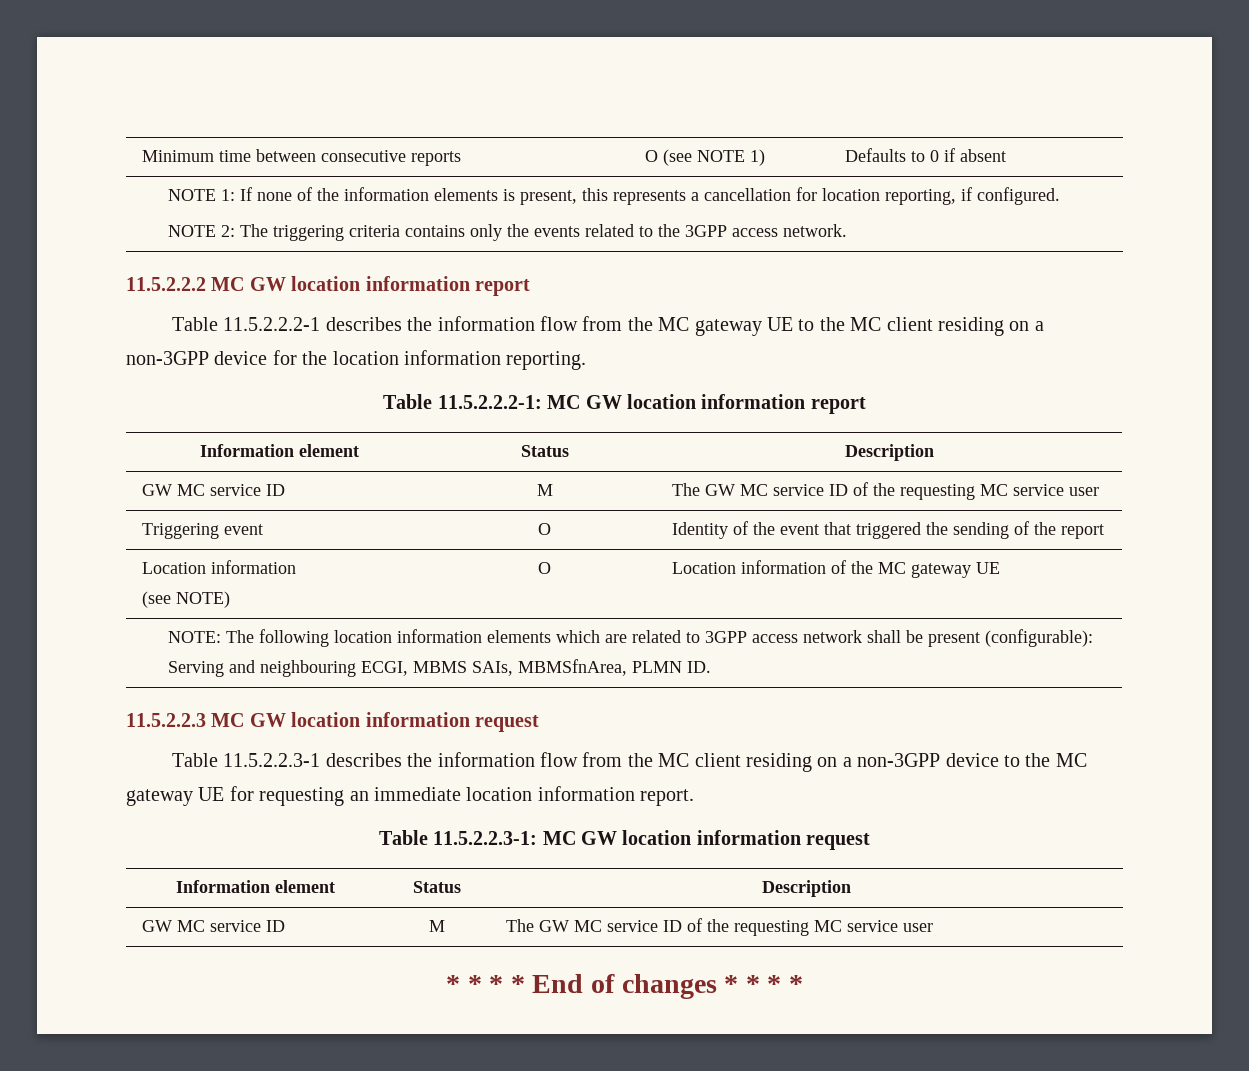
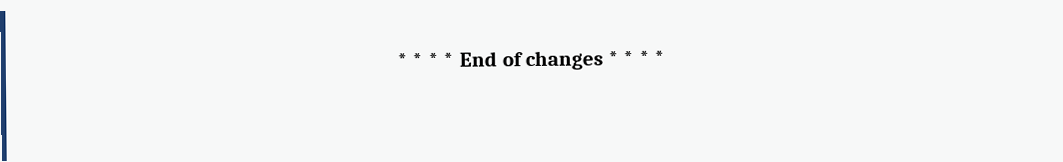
- Minimum time between consecutive reports | O (see NOTE 1) | Defaults to 0 if absent
- NOTE 1: If none of the information elements is present, this represents a cancellation for location reporting, if configured.
- NOTE 2: The triggering criteria contains only the events related to the 3GPP access network.
- 11.5.2.2.2 MC GW location information report
- Table 11.5.2.2.2-1 describes the information flow from the MC gateway UE to the MC client residing on a non-3GPP device for the location information reporting.
- Table 11.5.2.2.2-1: MC GW location information report
- Information element | Status | Description
- GW MC service ID | M | The GW MC service ID of the requesting MC service user
- Triggering event | O | Identity of the event that triggered the sending of the report
- Location information
- (see NOTE) | O | Location information of the MC gateway UE
- NOTE: The following location information elements which are related to 3GPP access network shall be present (configurable): Serving and neighbouring ECGI, MBMS SAIs, MBMSfnArea, PLMN ID.
- 11.5.2.2.3 MC GW location information request
- Table 11.5.2.2.3-1 describes the information flow from the MC client residing on a non-3GPP device to the MC gateway UE for requesting an immediate location information report.
- Table 11.5.2.2.3-1: MC GW location information request
- Information element | Status | Description
- GW MC service ID | M | The GW MC service ID of the requesting MC service user

